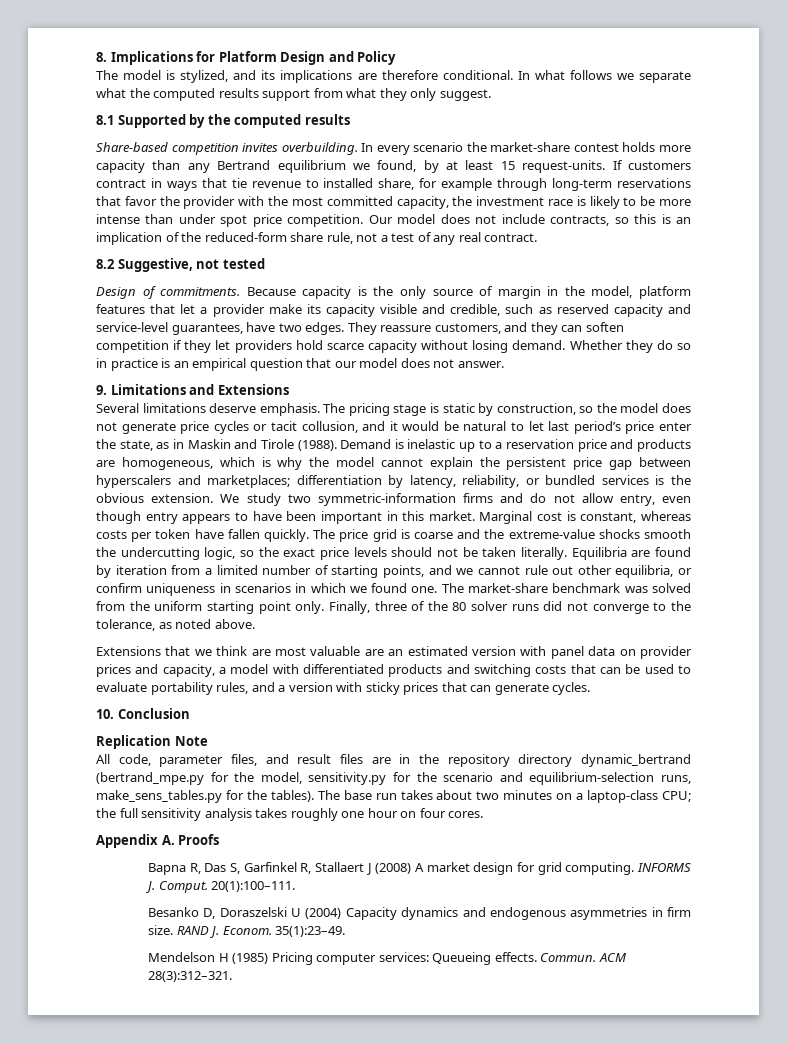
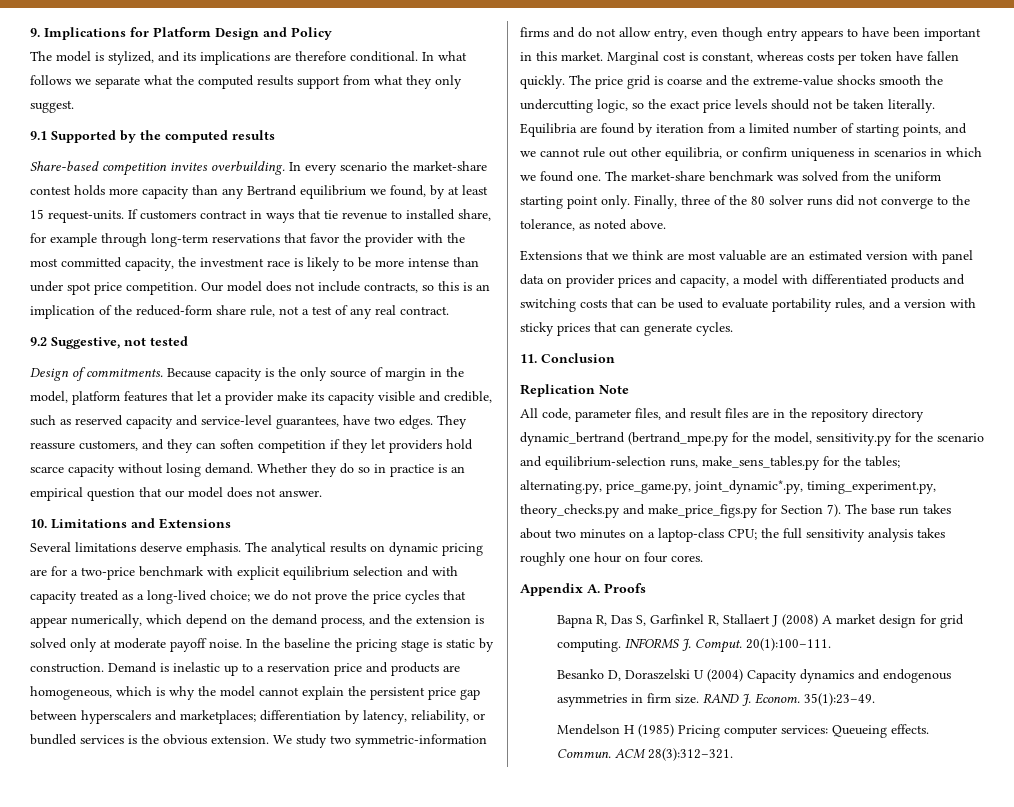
- 8. Implications for Platform Design and Policy
+ 9. Implications for Platform Design and Policy
- 8.1 Supported by the computed results
+ 9.1 Supported by the computed results
- 8.2 Suggestive, not tested
+ 9.2 Suggestive, not tested
- 9. Limitations and Extensions
+ 10. Limitations and Extensions
- The pricing stage is static by construction, so the model does not generate price cycles or tacit collusion, and it would be natural to let last period’s price enter the state, as in Maskin and Tirole (1988).
+ The analytical results on dynamic pricing are for a two-price benchmark with explicit equilibrium selection and with capacity treated as a long-lived choice; we do not prove the price cycles that appear numerically, which depend on the demand process, and the extension is solved only at moderate payoff noise. In the baseline the pricing stage is static by construction.
- 10. Conclusion
+ 11. Conclusion
- All code, parameter files, and result files are in the repository directory dynamic_bertrand (bertrand_mpe.py for the model, sensitivity.py for the scenario and equilibrium-selection runs, make_sens_tables.py for the tables).
+ All code, parameter files, and result files are in the repository directory dynamic_bertrand (bertrand_mpe.py for the model, sensitivity.py for the scenario and equilibrium-selection runs, make_sens_tables.py for the tables; alternating.py, price_game.py, joint_dynamic*.py, timing_experiment.py, theory_checks.py and make_price_figs.py for Section 7).

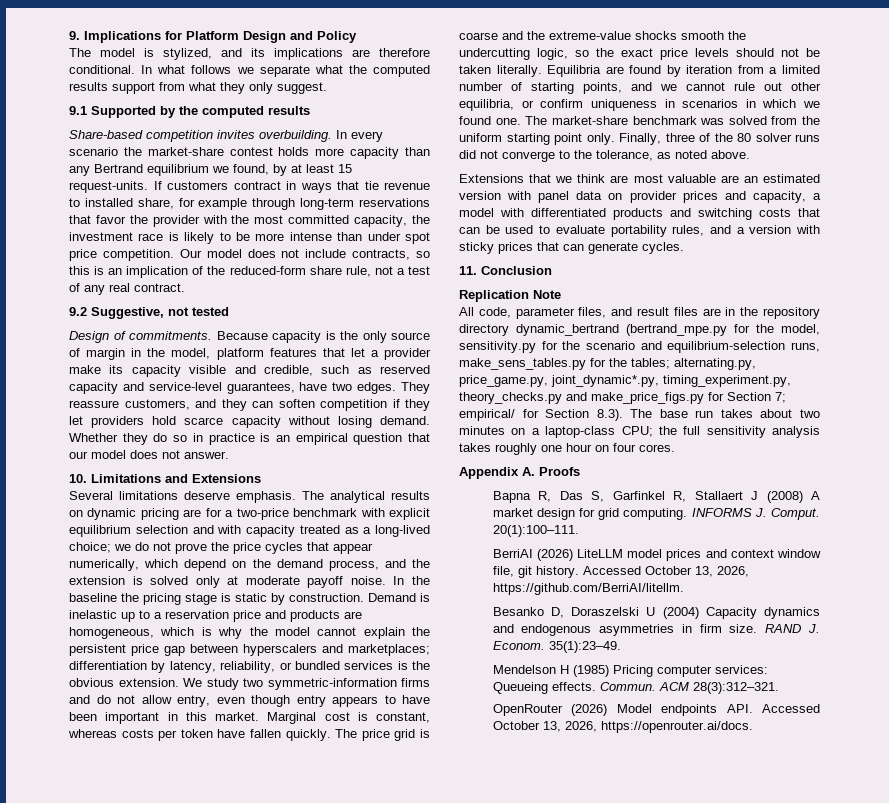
- All code, parameter files, and result files are in the repository directory dynamic_bertrand (bertrand_mpe.py for the model, sensitivity.py for the scenario and equilibrium-selection runs, make_sens_tables.py for the tables; alternating.py, price_game.py, joint_dynamic*.py, timing_experiment.py, theory_checks.py and make_price_figs.py for Section 7). The base run takes about two minutes on a laptop-class CPU; the full sensitivity analysis takes roughly one hour on four cores.
+ All code, parameter files, and result files are in the repository directory dynamic_bertrand (bertrand_mpe.py for the model, sensitivity.py for the scenario and equilibrium-selection runs, make_sens_tables.py for the tables; alternating.py, price_game.py, joint_dynamic*.py, timing_experiment.py, theory_checks.py and make_price_figs.py for Section 7; empirical/ for Section 8.3). The base run takes about two minutes on a laptop-class CPU; the full sensitivity analysis takes roughly one hour on four cores.
+ BerriAI (2026) LiteLLM model prices and context window file, git history. Accessed October 13, 2026, https://github.com/BerriAI/litellm.
+ OpenRouter (2026) Model endpoints API. Accessed October 13, 2026, https://openrouter.ai/docs.

